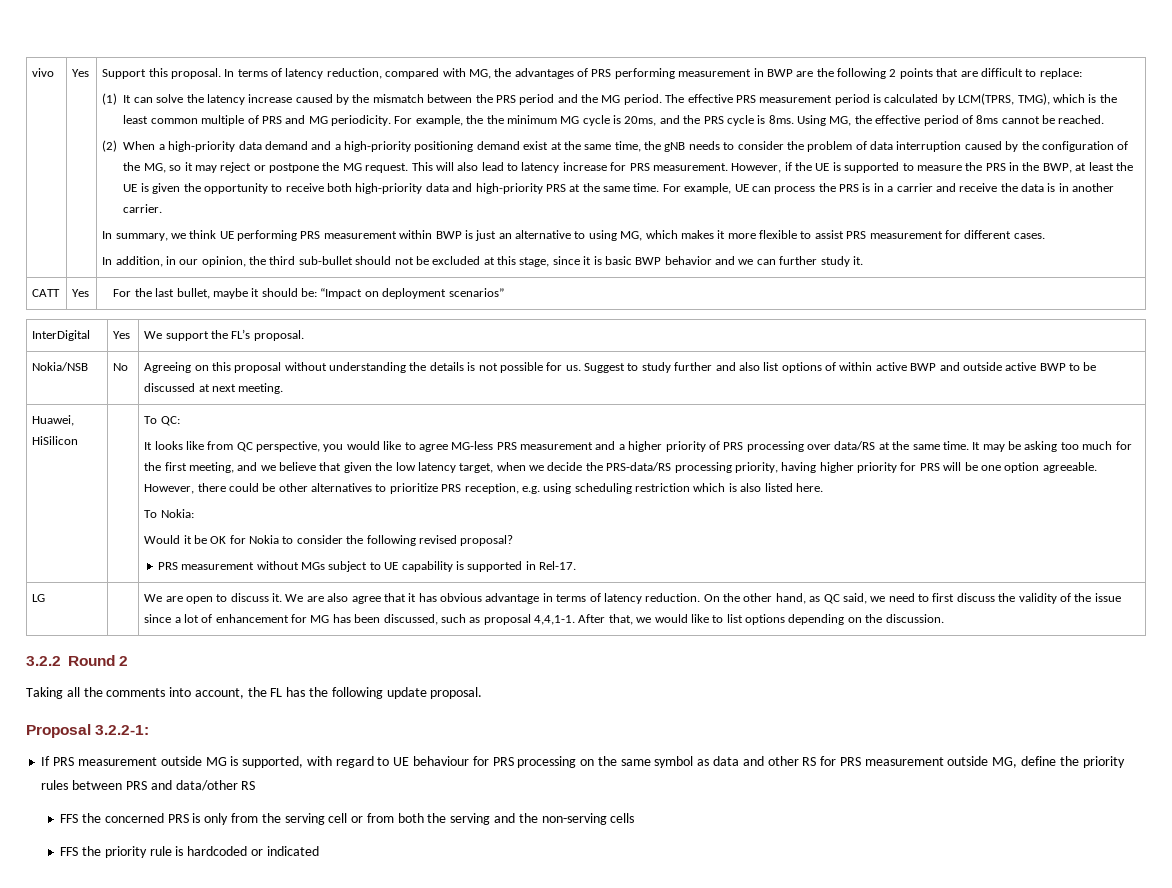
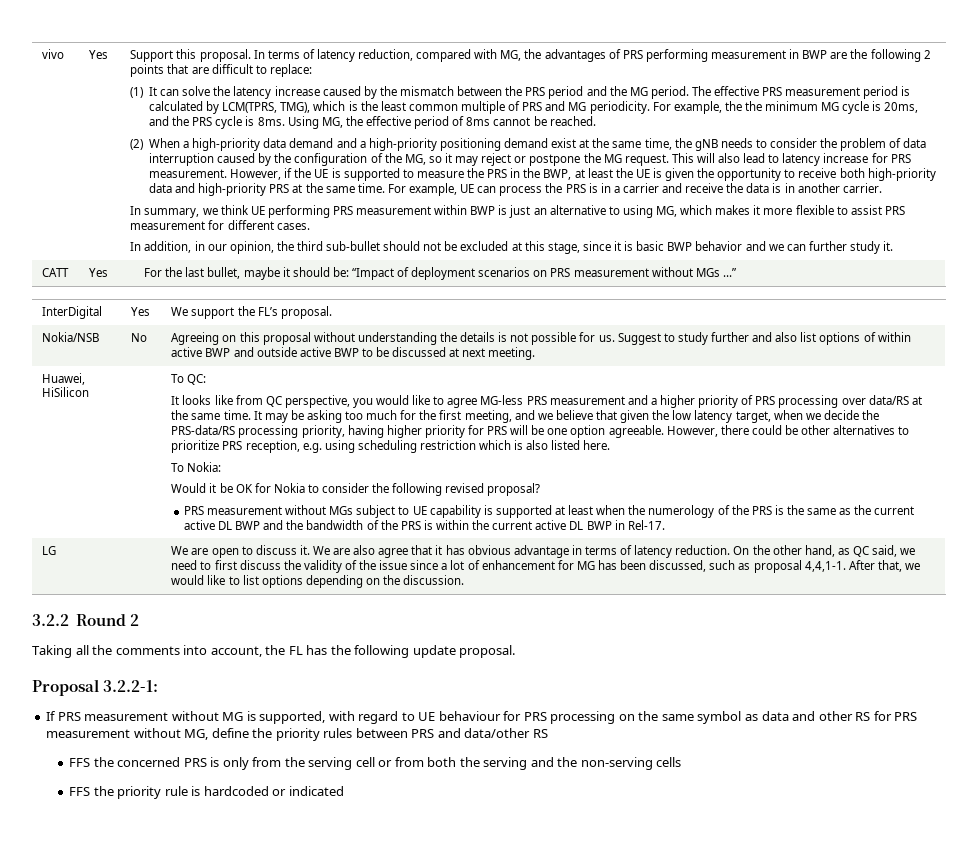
- CATT | Yes | For the last bullet, maybe it should be: “Impact on deployment scenarios”
+ CATT | Yes | For the last bullet, maybe it should be: “Impact of deployment scenarios on PRS measurement without MGs …”
- PRS measurement without MGs subject to UE capability is supported in Rel-17.
+ PRS measurement without MGs subject to UE capability is supported at least when the numerology of the PRS is the same as the current active DL BWP and the bandwidth of the PRS is within the current active DL BWP in Rel-17.
- If PRS measurement outside MG is supported, with regard to UE behaviour for PRS processing on the same symbol as data and other RS for PRS measurement outside MG, define the priority rules between PRS and data/other RS
+ If PRS measurement without MG is supported, with regard to UE behaviour for PRS processing on the same symbol as data and other RS for PRS measurement without MG, define the priority rules between PRS and data/other RS

